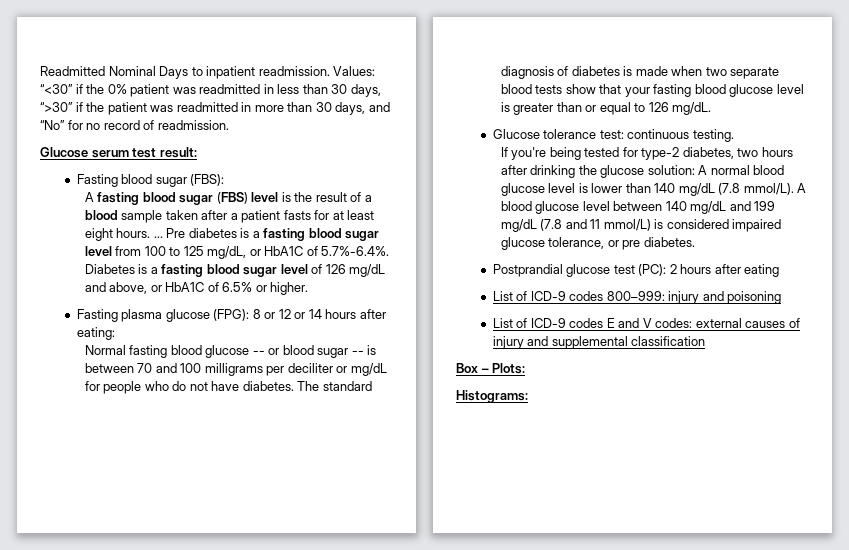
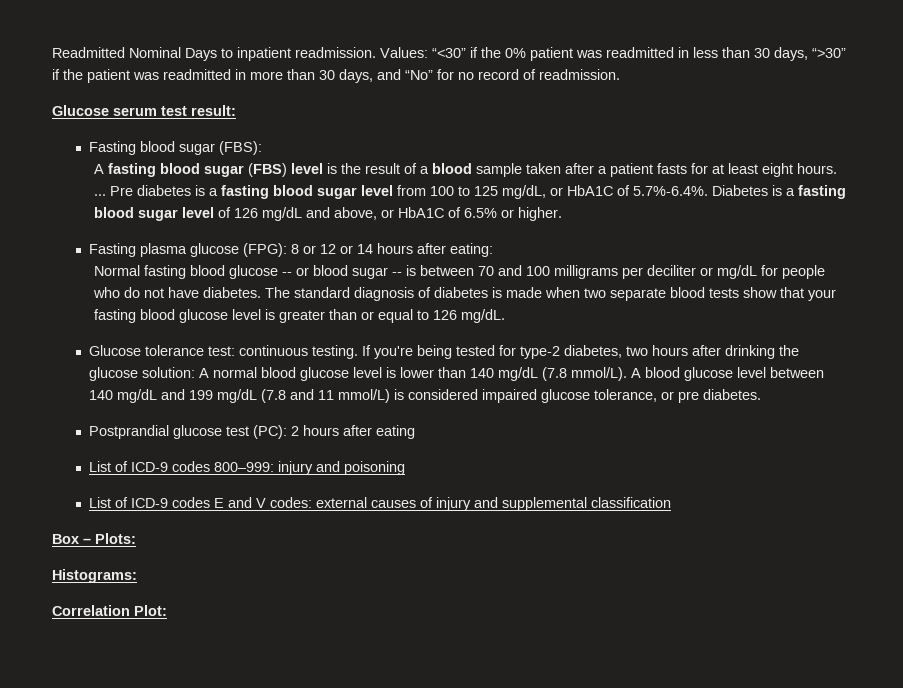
- Glucose tolerance test: continuous testing.
- If you're being tested for type-2 diabetes, two hours after drinking the glucose solution: A normal blood glucose level is lower than 140 mg/dL (7.8 mmol/L).
+ Glucose tolerance test: continuous testing. If you're being tested for type-2 diabetes, two hours after drinking the glucose solution: A normal blood glucose level is lower than 140 mg/dL (7.8 mmol/L).
+ Correlation Plot:

